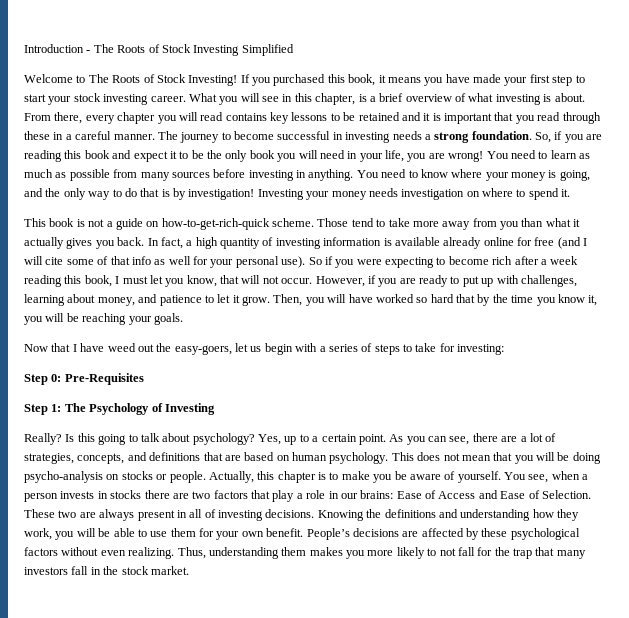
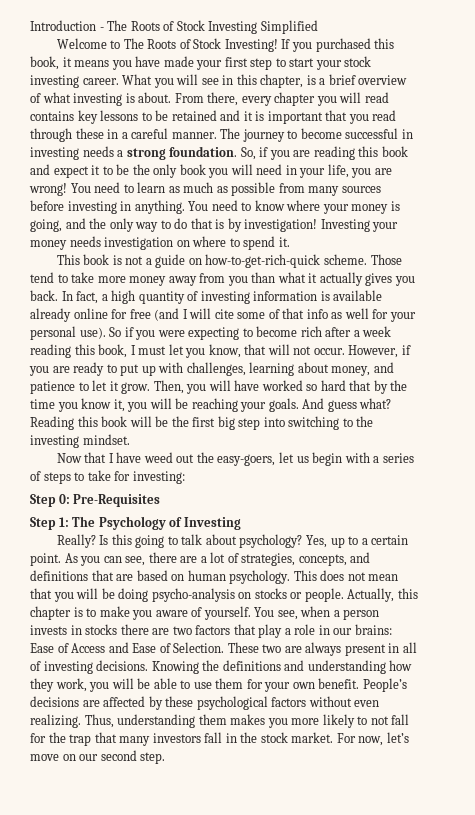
- Those tend to take more away from you than what it actually gives you back.
+ Those tend to take more money away from you than what it actually gives you back.
+ And guess what? Reading this book will be the first big step into switching to the investing mindset.
- Actually, this chapter is to make you be aware of yourself.
+ Actually, this chapter is to make you aware of yourself.
+ For now, let’s move on our second step.

